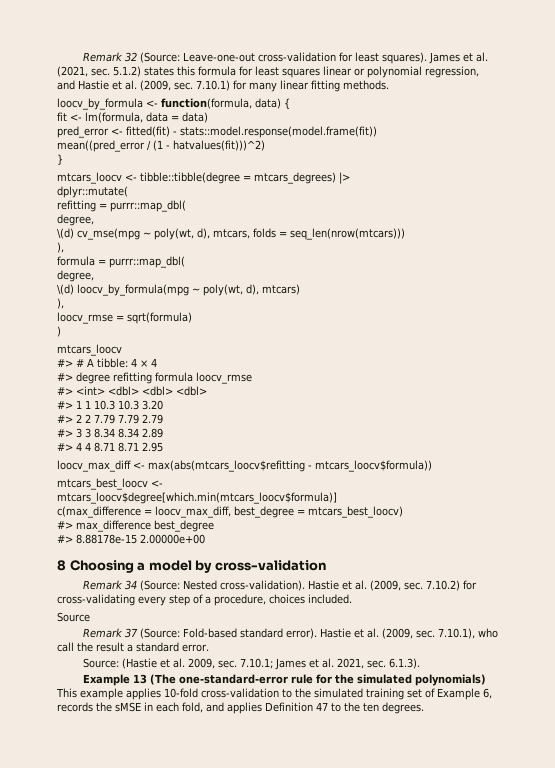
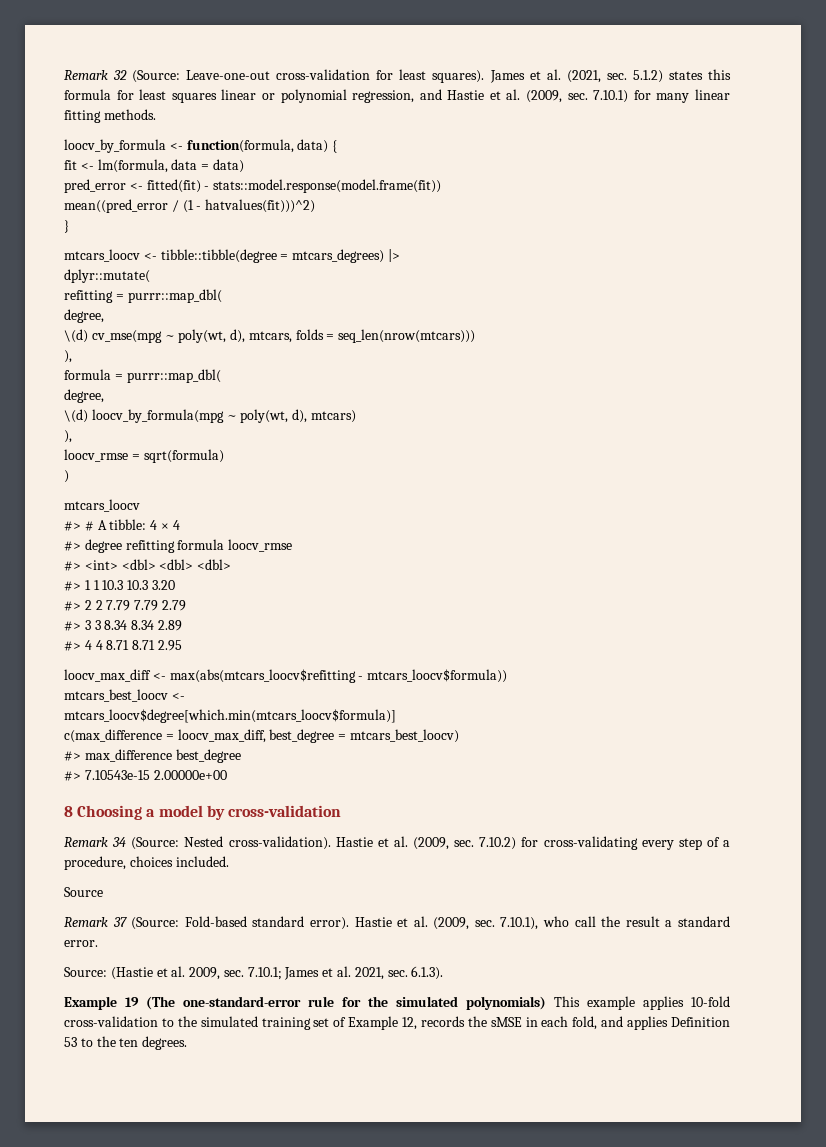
- #> 8.88178e-15 2.00000e+00
+ #> 7.10543e-15 2.00000e+00
- Example 13 (The one-standard-error rule for the simulated polynomials) This example applies 10-fold cross-validation to the simulated training set of Example 6, records the sMSE in each fold, and applies Definition 47 to the ten degrees.
+ Example 19 (The one-standard-error rule for the simulated polynomials) This example applies 10-fold cross-validation to the simulated training set of Example 12, records the sMSE in each fold, and applies Definition 53 to the ten degrees.

